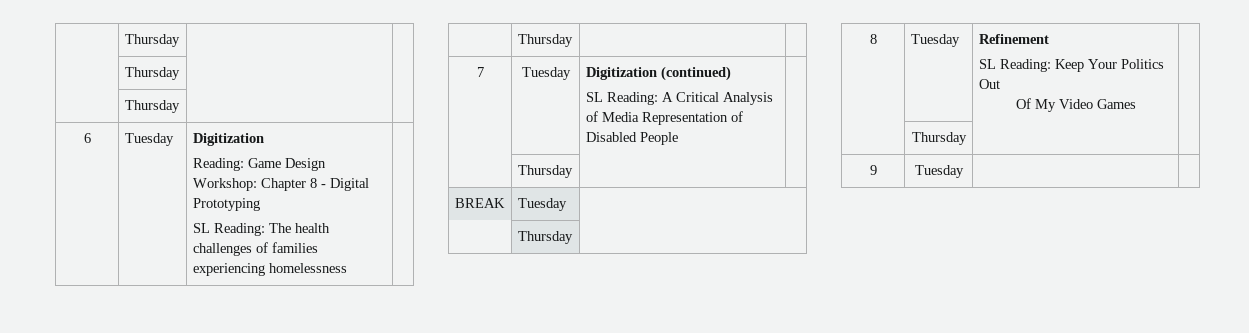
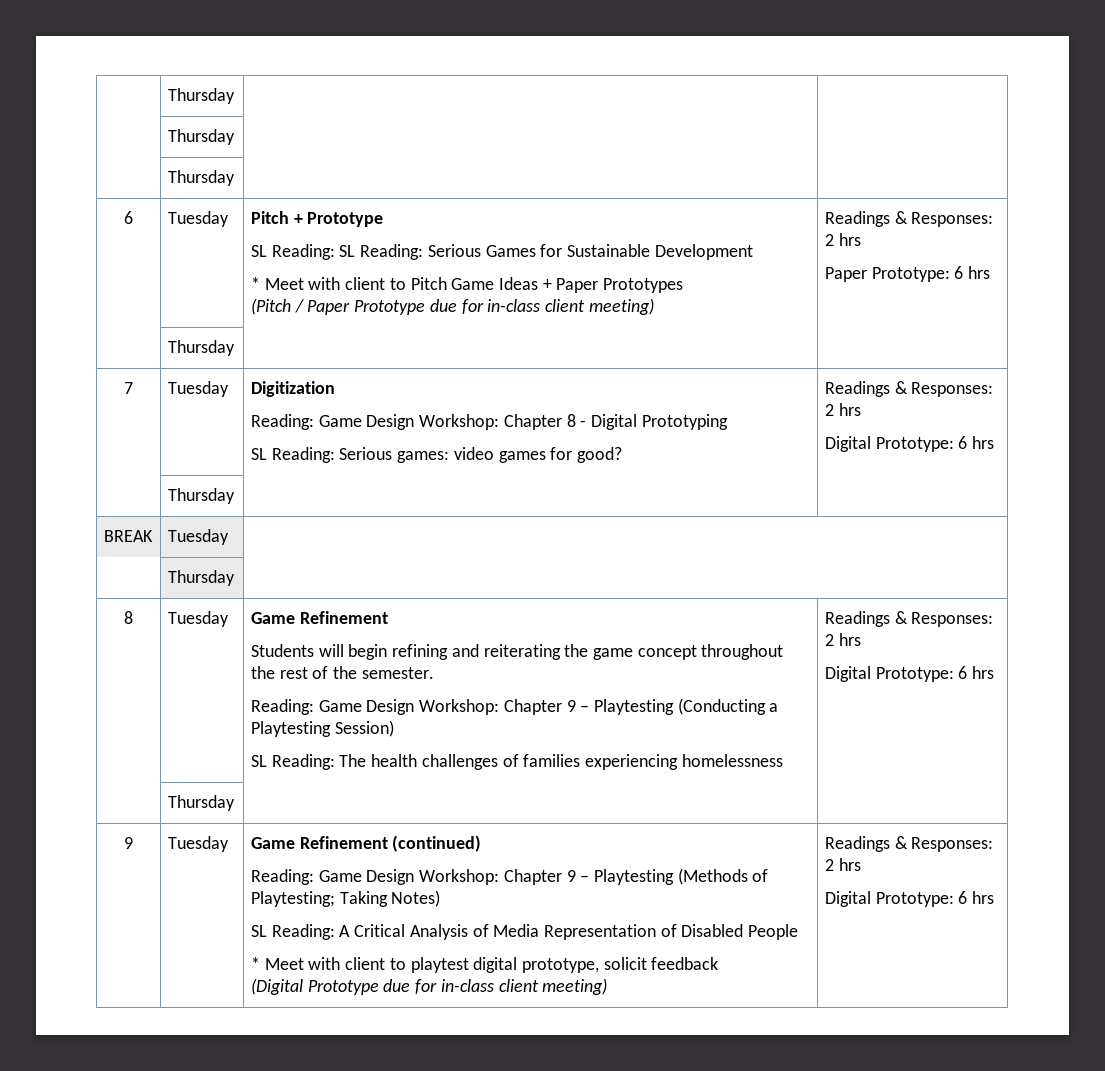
- 6 | Tuesday | Digitization
+ 6 | Tuesday | Pitch + Prototype
+ SL Reading: SL Reading: Serious Games for Sustainable Development
+ * Meet with client to Pitch Game Ideas + Paper Prototypes
+ (Pitch / Paper Prototype due for in-class client meeting) | Readings & Responses: 2 hrs
+ Paper Prototype: 6 hrs
+ | Thursday | |
+ 7 | Tuesday | Digitization
  Reading: Game Design Workshop: Chapter 8 - Digital Prototyping
- SL Reading: The health challenges of families experiencing homelessness |
- | Thursday | |
- 7 | Tuesday | Digitization (continued)
- SL Reading: A Critical Analysis of Media Representation of Disabled People |
+ SL Reading: Serious games: video games for good? | Readings & Responses: 2 hrs
+ Digital Prototype: 6 hrs
- 8 | Tuesday | Refinement
+ 8 | Tuesday | Game Refinement
- SL Reading: Keep Your Politics Out
- Of My Video Games |
+ Students will begin refining and reiterating the game concept throughout the rest of the semester.
+ Reading: Game Design Workshop: Chapter 9 – Playtesting (Conducting a Playtesting Session)
+ SL Reading: The health challenges of families experiencing homelessness | Readings & Responses: 2 hrs
+ Digital Prototype: 6 hrs
  | Thursday | |
- 9 | Tuesday | |
+ 9 | Tuesday | Game Refinement (continued)
+ Reading: Game Design Workshop: Chapter 9 – Playtesting (Methods of Playtesting; Taking Notes)
+ SL Reading: A Critical Analysis of Media Representation of Disabled People
+ * Meet with client to playtest digital prototype, solicit feedback
+ (Digital Prototype due for in-class client meeting) | Readings & Responses: 2 hrs
+ Digital Prototype: 6 hrs

